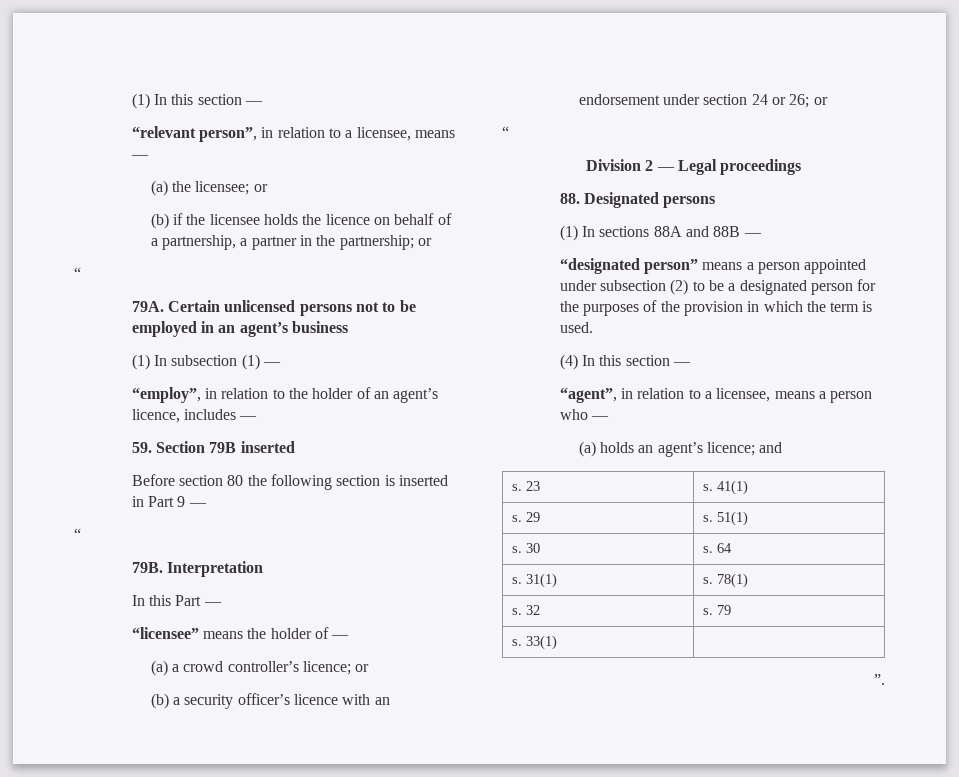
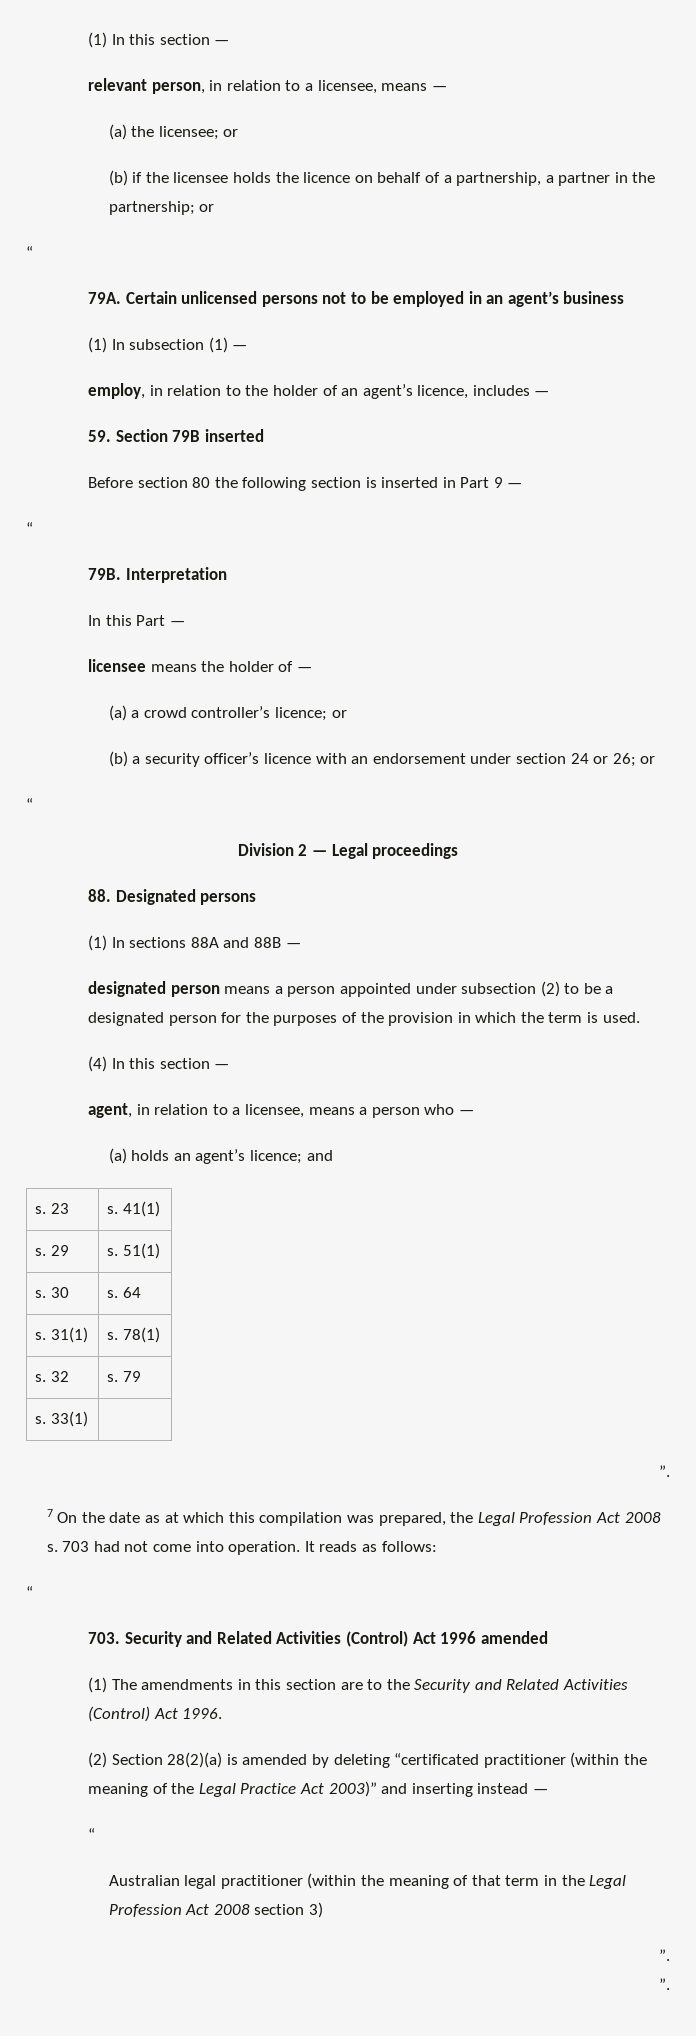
- “relevant person”, in relation to a licensee, means —
+ relevant person, in relation to a licensee, means —
- “employ”, in relation to the holder of an agent’s licence, includes —
+ employ, in relation to the holder of an agent’s licence, includes —
- “licensee” means the holder of —
+ licensee means the holder of —
- “designated person” means a person appointed under subsection (2) to be a designated person for the purposes of the provision in which the term is used.
+ designated person means a person appointed under subsection (2) to be a designated person for the purposes of the provision in which the term is used.
- “agent”, in relation to a licensee, means a person who —
+ agent, in relation to a licensee, means a person who —
+ 7 On the date as at which this compilation was prepared, the Legal Profession Act 2008 s. 703 had not come into operation. It reads as follows:
+ “
+ 703. Security and Related Activities (Control) Act 1996 amended
+ (1) The amendments in this section are to the Security and Related Activities (Control) Act 1996.
+ (2) Section 28(2)(a) is amended by deleting “certificated practitioner (within the meaning of the Legal Practice Act 2003)” and inserting instead —
+ “
+ Australian legal practitioner (within the meaning of that term in the Legal Profession Act 2008 section 3)
+ ”.
+ ”.

